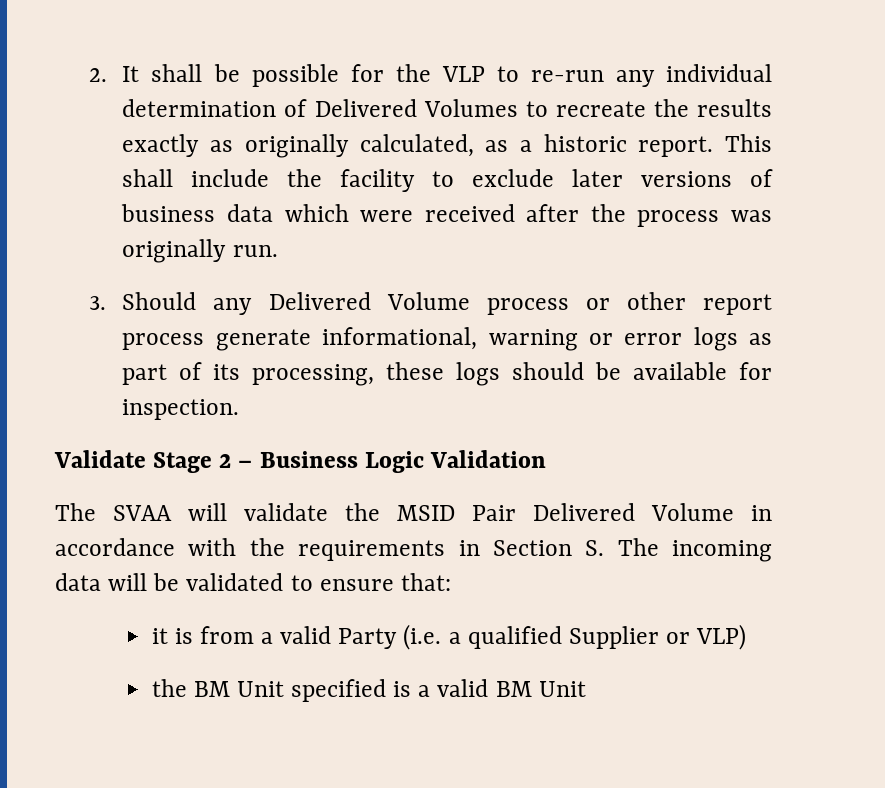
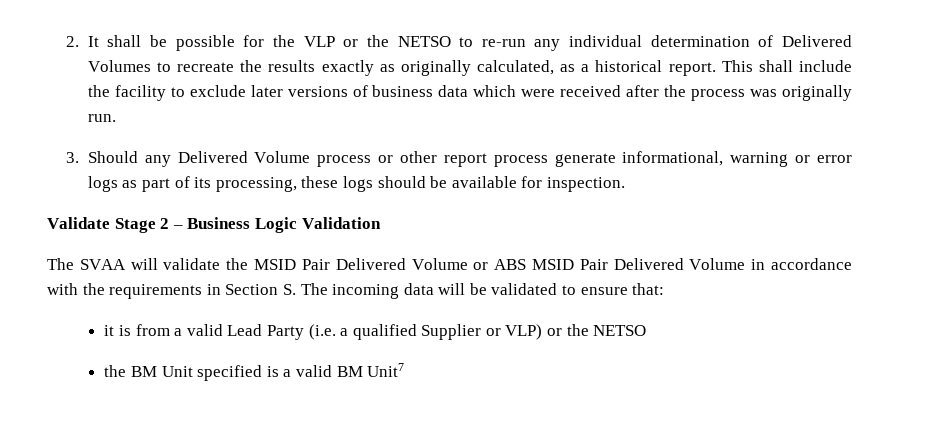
- 2. It shall be possible for the VLP to re-run any individual determination of Delivered Volumes to recreate the results exactly as originally calculated, as a historic report.
+ 2. It shall be possible for the VLP or the NETSO to re-run any individual determination of Delivered Volumes to recreate the results exactly as originally calculated, as a historical report.
- The SVAA will validate the MSID Pair Delivered Volume in accordance with the requirements in Section S. The incoming data will be validated to ensure that:
+ The SVAA will validate the MSID Pair Delivered Volume or ABS MSID Pair Delivered Volume in accordance with the requirements in Section S. The incoming data will be validated to ensure that:
- it is from a valid Party (i.e. a qualified Supplier or VLP)
+ it is from a valid Lead Party (i.e. a qualified Supplier or VLP) or the NETSO
- the BM Unit specified is a valid BM Unit
+ the BM Unit specified is a valid BM Unit7

